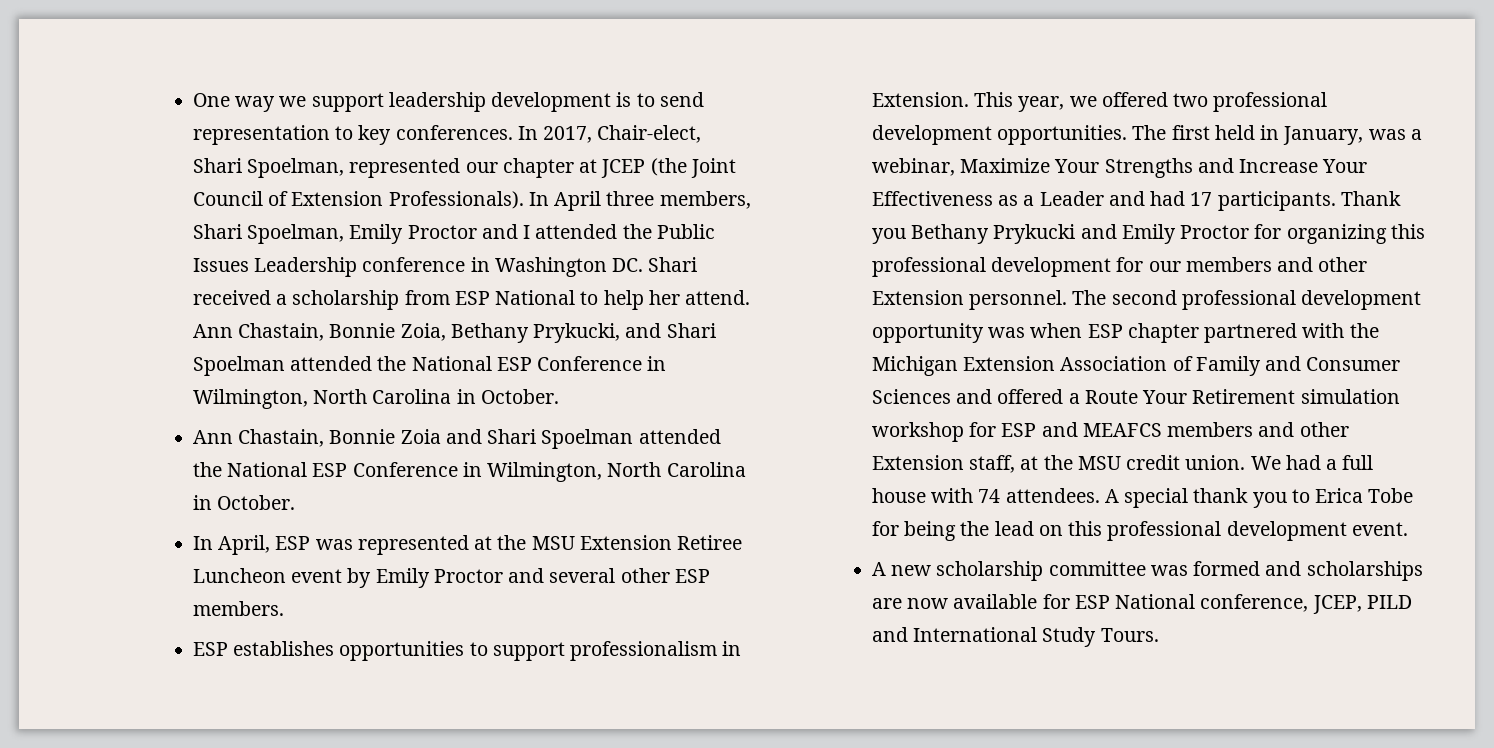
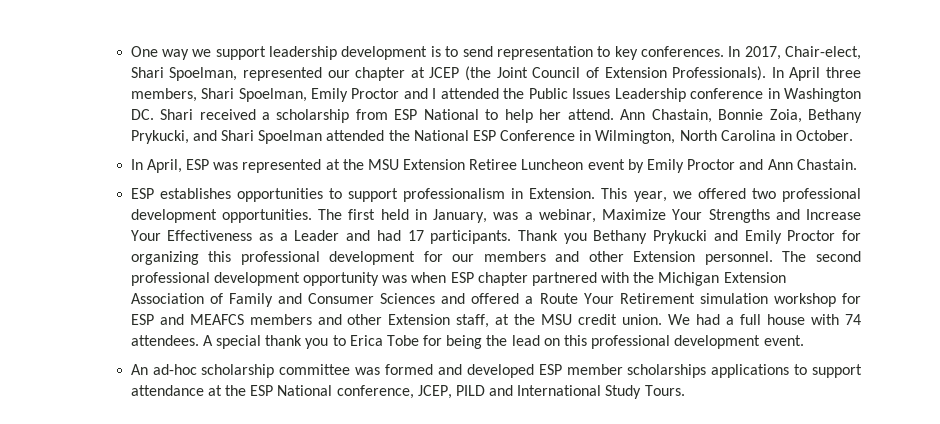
- Ann Chastain, Bonnie Zoia and Shari Spoelman attended the National ESP Conference in Wilmington, North Carolina in October.
- In April, ESP was represented at the MSU Extension Retiree Luncheon event by Emily Proctor and several other ESP members.
+ In April, ESP was represented at the MSU Extension Retiree Luncheon event by Emily Proctor and Ann Chastain.
- A new scholarship committee was formed and scholarships are now available for ESP National conference, JCEP, PILD and International Study Tours.
+ An ad-hoc scholarship committee was formed and developed ESP member scholarships applications to support attendance at the ESP National conference, JCEP, PILD and International Study Tours.

